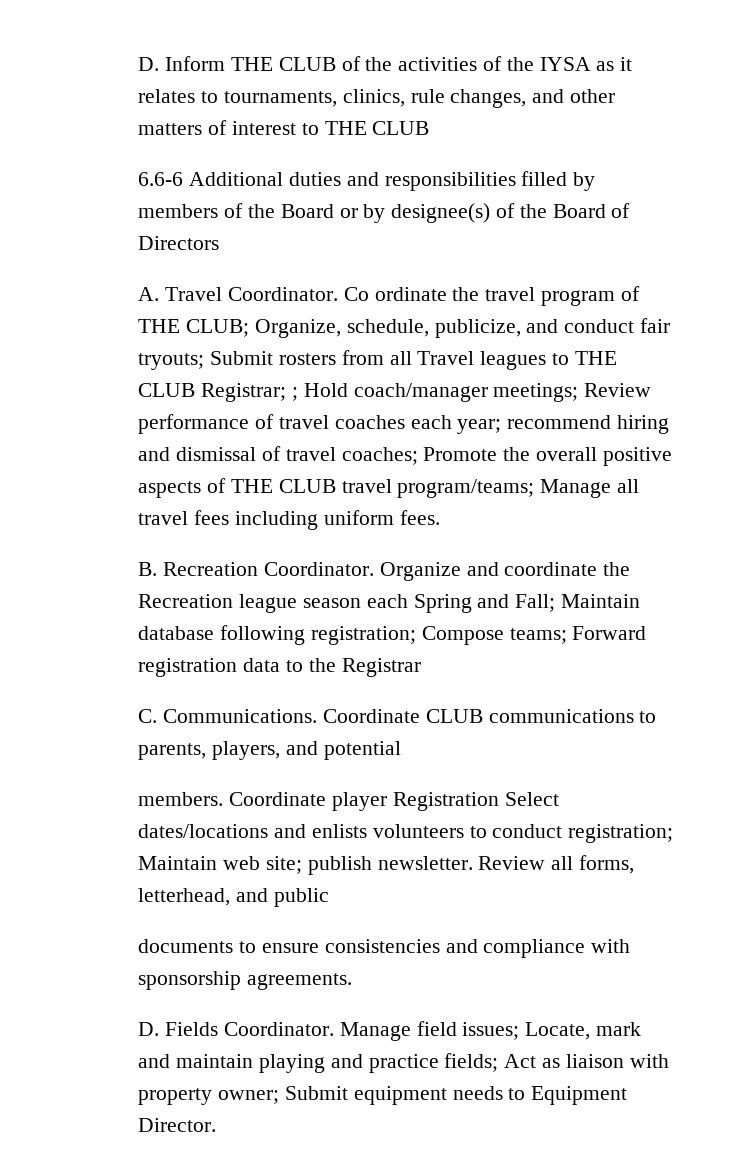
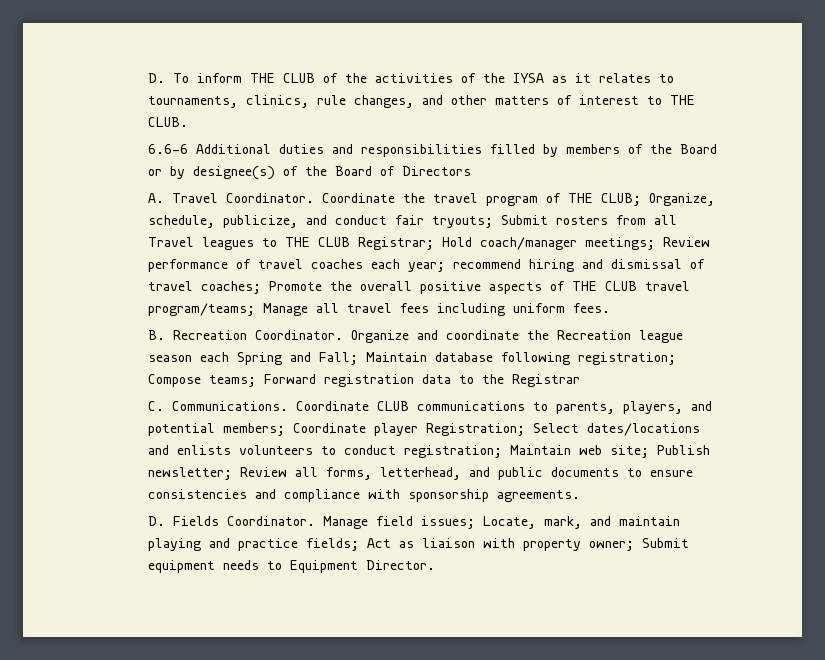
- D. Inform THE CLUB of the activities of the IYSA as it relates to tournaments, clinics, rule changes, and other matters of interest to THE CLUB
+ D. To inform THE CLUB of the activities of the IYSA as it relates to tournaments, clinics, rule changes, and other matters of interest to THE CLUB.
- Co ordinate the travel program of THE CLUB; Organize, schedule, publicize, and conduct fair tryouts; Submit rosters from all Travel leagues to THE CLUB Registrar; ; Hold coach/manager meetings; Review performance of travel coaches each year; recommend hiring and dismissal of travel coaches; Promote the overall positive aspects of THE CLUB travel program/teams; Manage all travel fees including uniform fees.
+ Coordinate the travel program of THE CLUB; Organize, schedule, publicize, and conduct fair tryouts; Submit rosters from all Travel leagues to THE CLUB Registrar; Hold coach/manager meetings; Review performance of travel coaches each year; recommend hiring and dismissal of travel coaches; Promote the overall positive aspects of THE CLUB travel program/teams; Manage all travel fees including uniform fees.
- Coordinate CLUB communications to parents, players, and potential
- members. Coordinate player Registration Select dates/locations and enlists volunteers to conduct registration; Maintain web site; publish newsletter. Review all forms, letterhead, and public
- documents to ensure consistencies and compliance with sponsorship agreements.
+ Coordinate CLUB communications to parents, players, and potential members; Coordinate player Registration; Select dates/locations and enlists volunteers to conduct registration; Maintain web site; Publish newsletter; Review all forms, letterhead, and public documents to ensure consistencies and compliance with sponsorship agreements.
- Manage field issues; Locate, mark and maintain playing and practice fields; Act as liaison with property owner; Submit equipment needs to Equipment Director.
+ Manage field issues; Locate, mark, and maintain playing and practice fields; Act as liaison with property owner; Submit equipment needs to Equipment Director.

